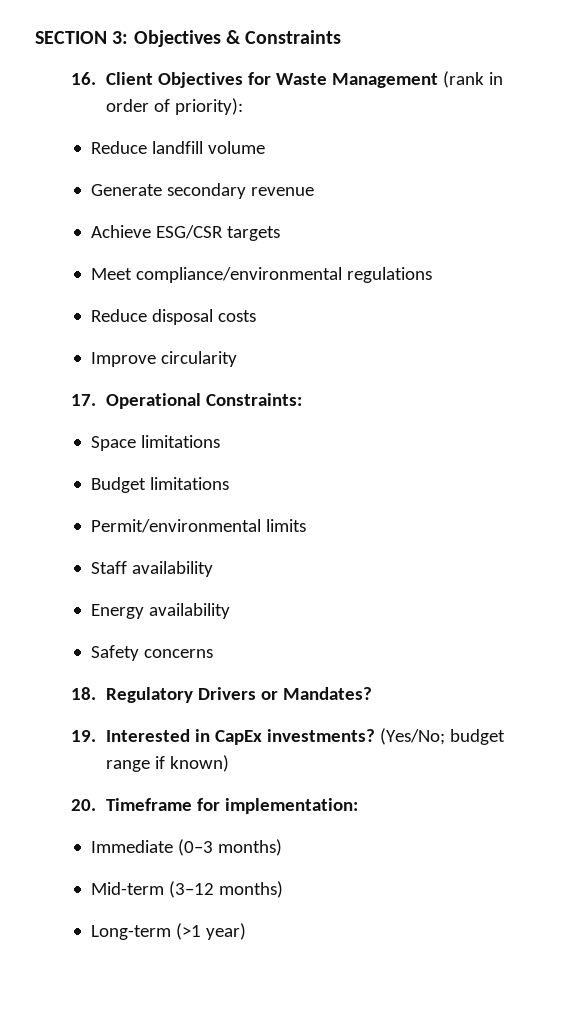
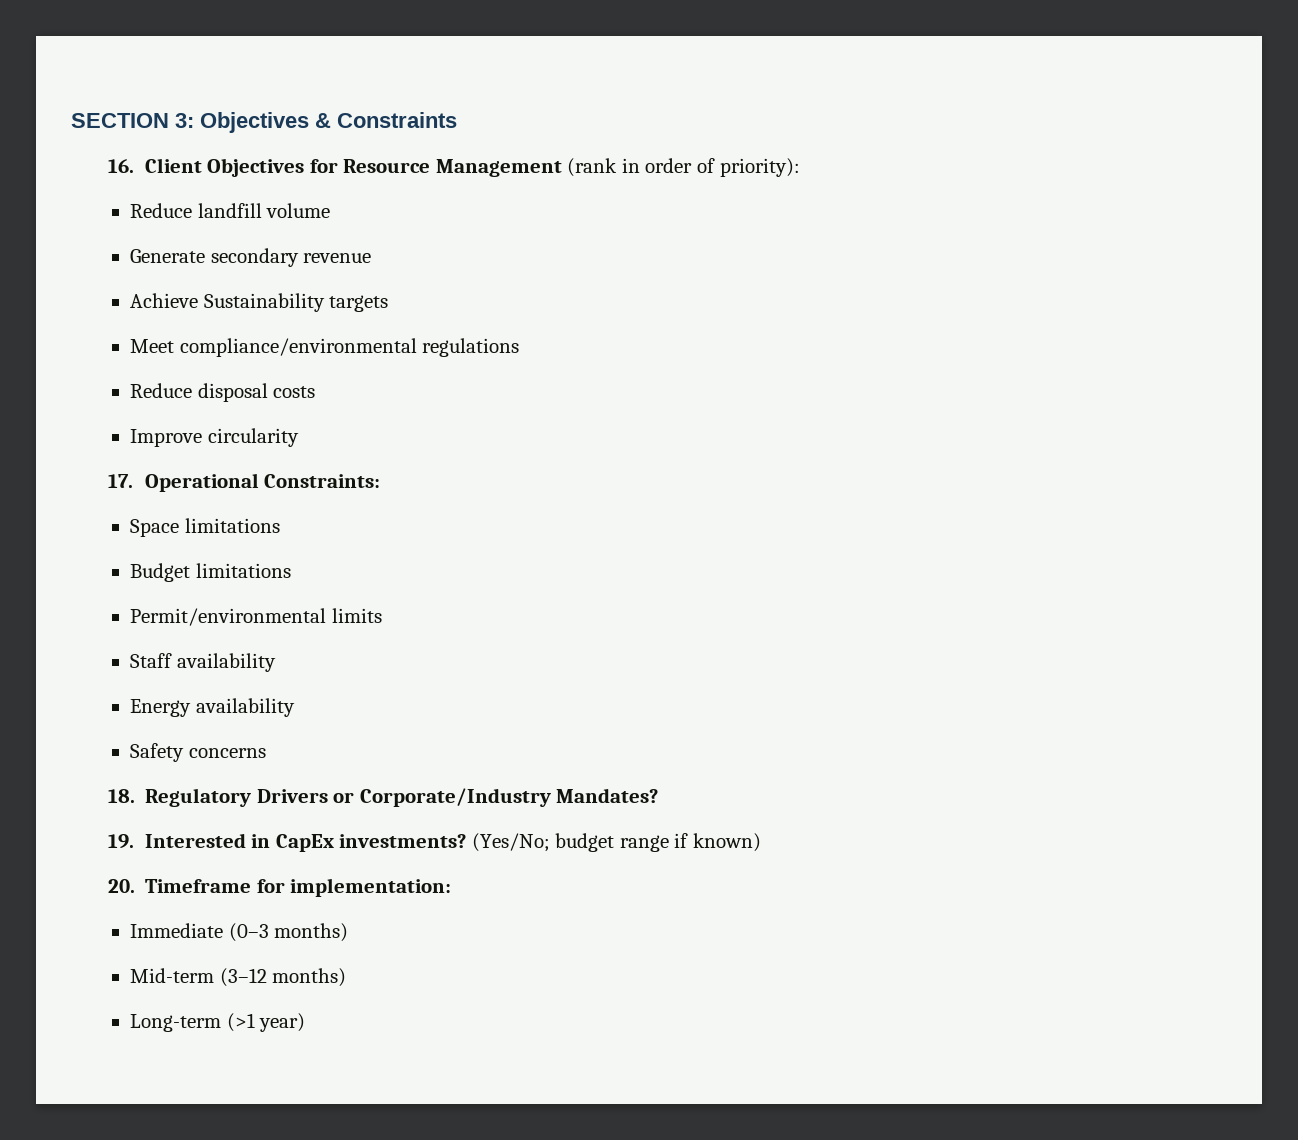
- 16. Client Objectives for Waste Management (rank in order of priority):
+ 16. Client Objectives for Resource Management (rank in order of priority):
- Achieve ESG/CSR targets
+ Achieve Sustainability targets
- 18. Regulatory Drivers or Mandates?
+ 18. Regulatory Drivers or Corporate/Industry Mandates?

